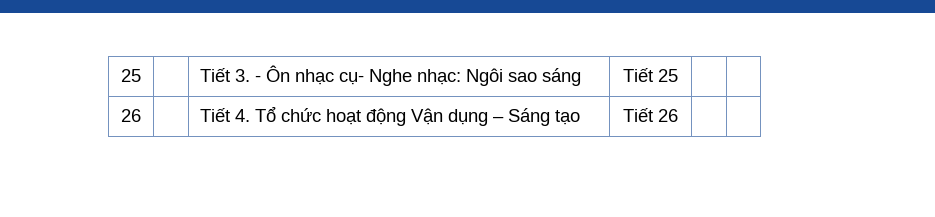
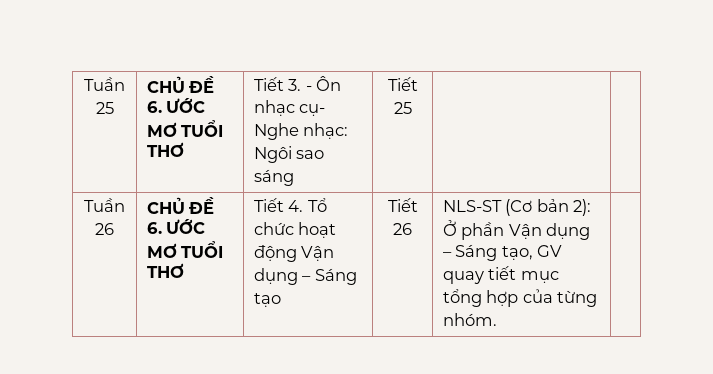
- 25 | | Tiết 3. - Ôn nhạc cụ- Nghe nhạc: Ngôi sao sáng | Tiết 25 | |
- 26
+ Tuần 25 | CHỦ ĐỀ 6. ƯỚC MƠ TUỔI THƠ | Tiết 3. - Ôn nhạc cụ- Nghe nhạc: Ngôi sao sáng | Tiết 25 | |
+ Tuần 26 | CHỦ ĐỀ 6. ƯỚC MƠ TUỔI THƠ
+ NLS-ST (Cơ bản 2): Ở phần Vận dụng – Sáng tạo, GV quay tiết mục tổng hợp của từng nhóm.

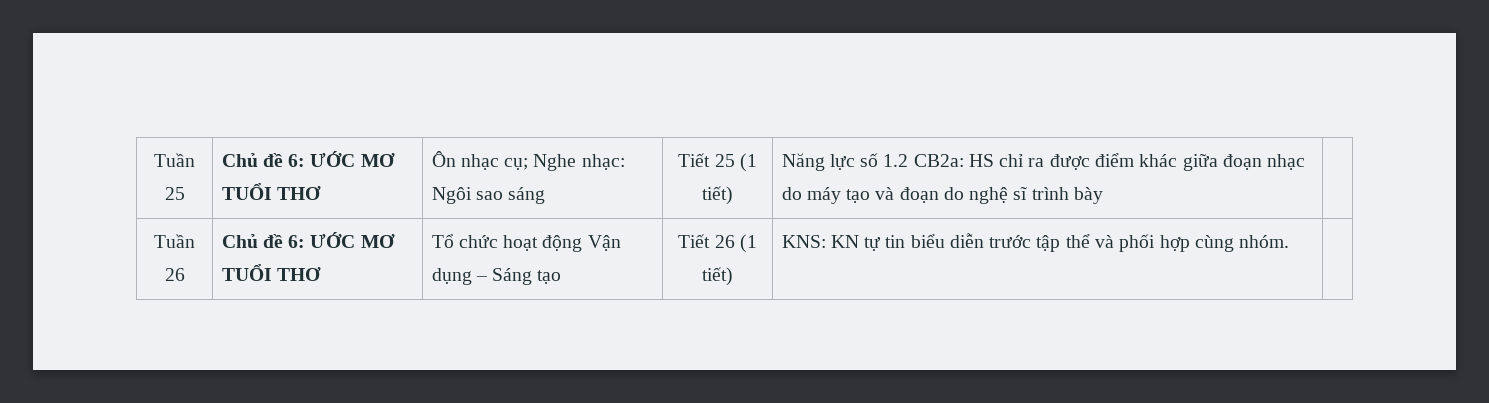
- CHỦ ĐỀ 6. ƯỚC MƠ TUỔI THƠ | Tiết 3. - Ôn nhạc cụ- Nghe nhạc: Ngôi sao sáng
+ Chủ đề 6: ƯỚC MƠ TUỔI THƠ | Ôn nhạc cụ; Nghe nhạc: Ngôi sao sáng
- Tiết 25
+ Tiết 25 (1 tiết) | Năng lực số 1.2 CB2a: HS chỉ ra được điểm khác giữa đoạn nhạc do máy tạo và đoạn do nghệ sĩ trình bày
- CHỦ ĐỀ 6. ƯỚC MƠ TUỔI THƠ | Tiết 4. Tổ chức hoạt động Vận dụng – Sáng tạo
+ Chủ đề 6: ƯỚC MƠ TUỔI THƠ | Tổ chức hoạt động Vận dụng – Sáng tạo
- Tiết 26 | NLS-ST (Cơ bản 2): Ở phần Vận dụng – Sáng tạo, GV quay tiết mục tổng hợp của từng nhóm.
+ Tiết 26 (1 tiết) | KNS: KN tự tin biểu diễn trước tập thể và phối hợp cùng nhóm.

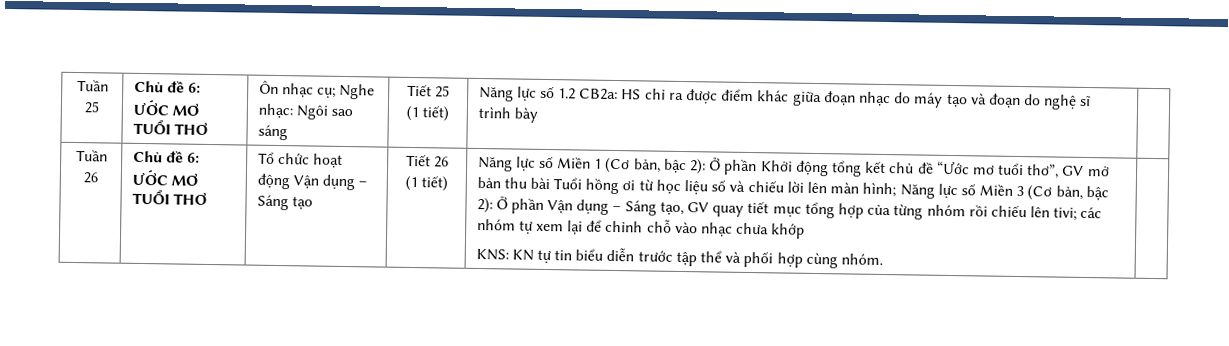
+ Năng lực số Miền 1 (Cơ bản, bậc 2): Ở phần Khởi động tổng kết chủ đề “Ước mơ tuổi thơ”, GV mở bản thu bài Tuổi hồng ơi từ học liệu số và chiếu lời lên màn hình; Năng lực số Miền 3 (Cơ bản, bậc 2): Ở phần Vận dụng – Sáng tạo, GV quay tiết mục tổng hợp của từng nhóm rồi chiếu lên tivi; các nhóm tự xem lại để chỉnh chỗ vào nhạc chưa khớp

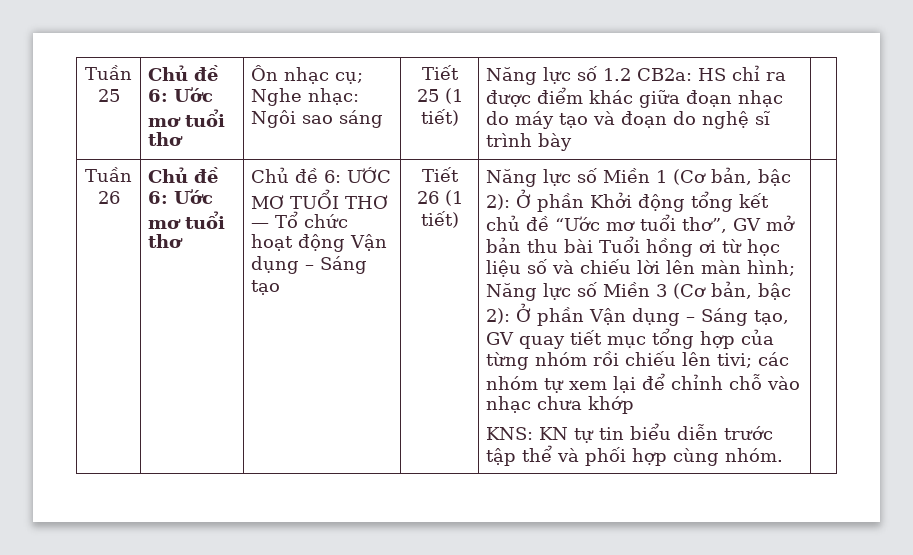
- Tuần 25 | Chủ đề 6: ƯỚC MƠ TUỔI THƠ
+ Tuần 25 | Chủ đề 6: Ước mơ tuổi thơ
- Chủ đề 6: ƯỚC MƠ TUỔI THƠ | Tổ chức hoạt động Vận dụng – Sáng tạo
+ Chủ đề 6: Ước mơ tuổi thơ | Chủ đề 6: ƯỚC MƠ TUỔI THƠ — Tổ chức hoạt động Vận dụng – Sáng tạo

